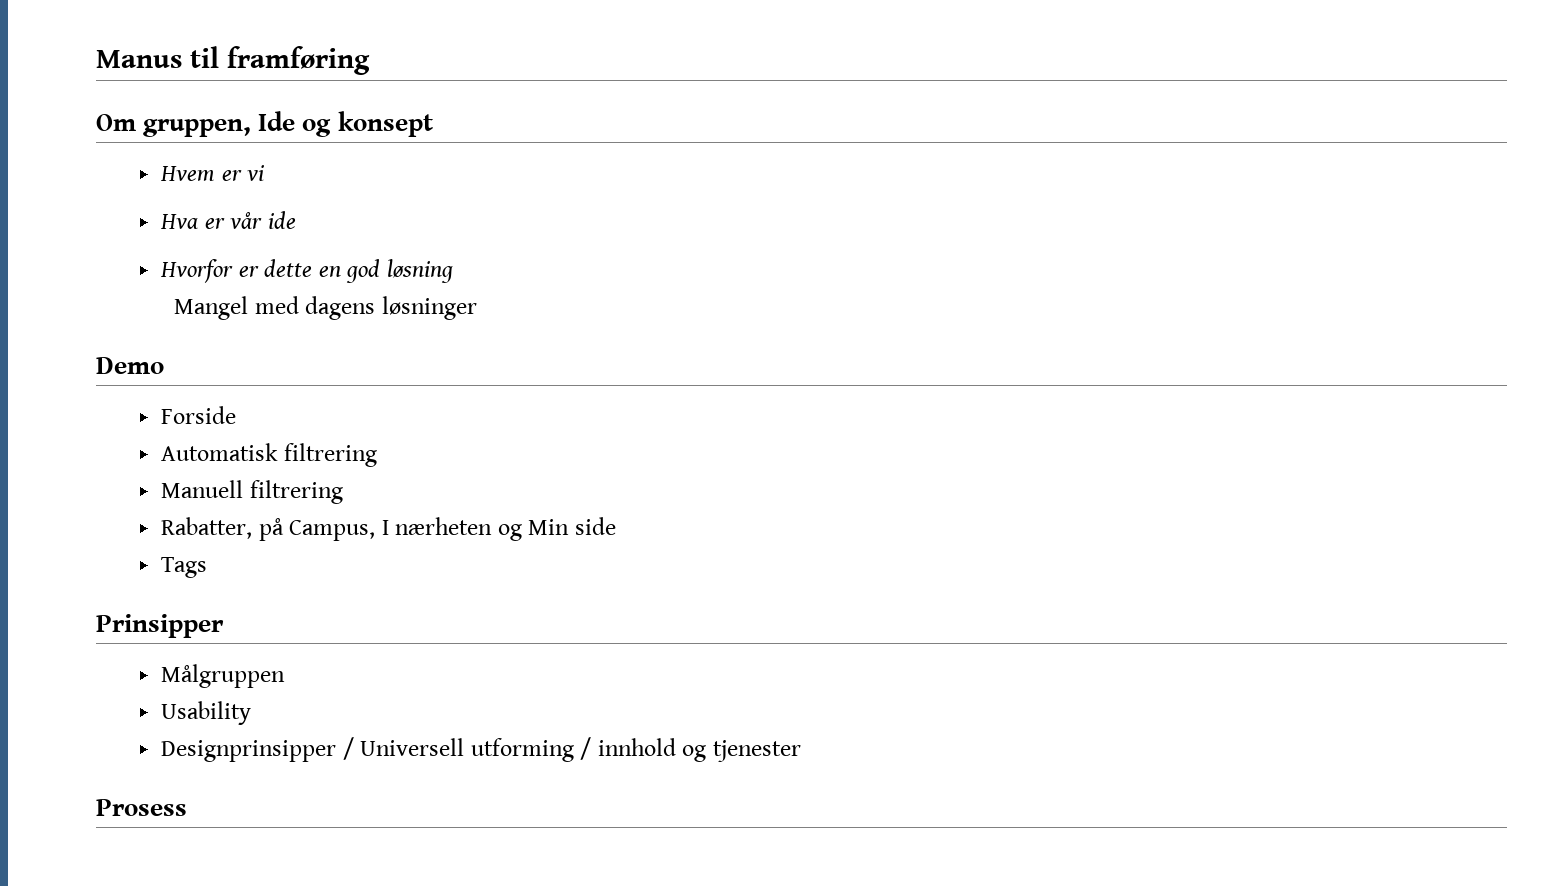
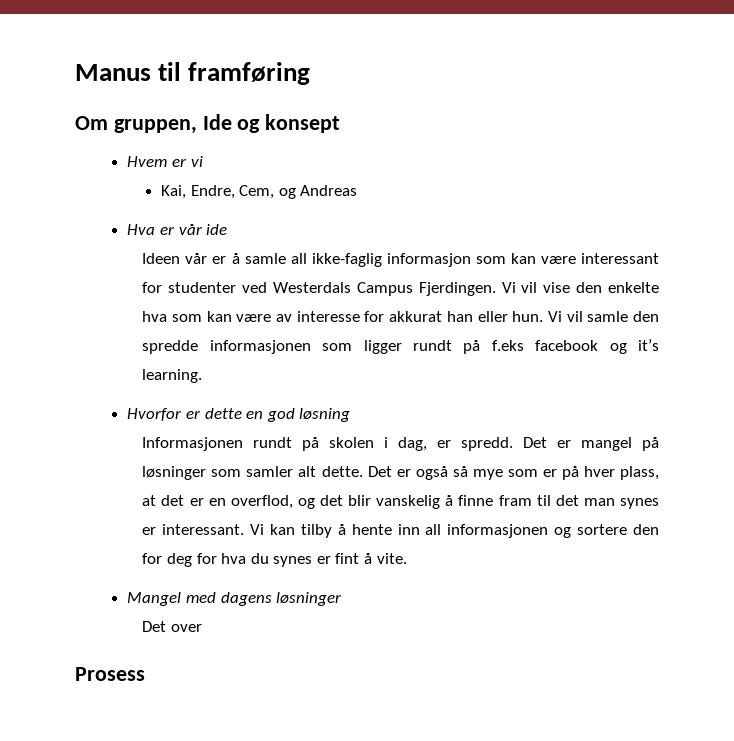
+ Kai, Endre, Cem, og Andreas
+ Ideen vår er å samle all ikke-faglig informasjon som kan være interessant for studenter ved Westerdals Campus Fjerdingen. Vi vil vise den enkelte hva som kan være av interesse for akkurat han eller hun. Vi vil samle den spredde informasjonen som ligger rundt på f.eks facebook og it’s learning.
+ Informasjonen rundt på skolen i dag, er spredd. Det er mangel på løsninger som samler alt dette. Det er også så mye som er på hver plass, at det er en overflod, og det blir vanskelig å finne fram til det man synes er interessant. Vi kan tilby å hente inn all informasjonen og sortere den for deg for hva du synes er fint å vite.
  Mangel med dagens løsninger
- Demo
- Forside
- Automatisk filtrering
- Manuell filtrering
- Rabatter, på Campus, I nærheten og Min side
- Tags
- Prinsipper
- Målgruppen
- Usability
- Designprinsipper / Universell utforming / innhold og tjenester
+ Det over

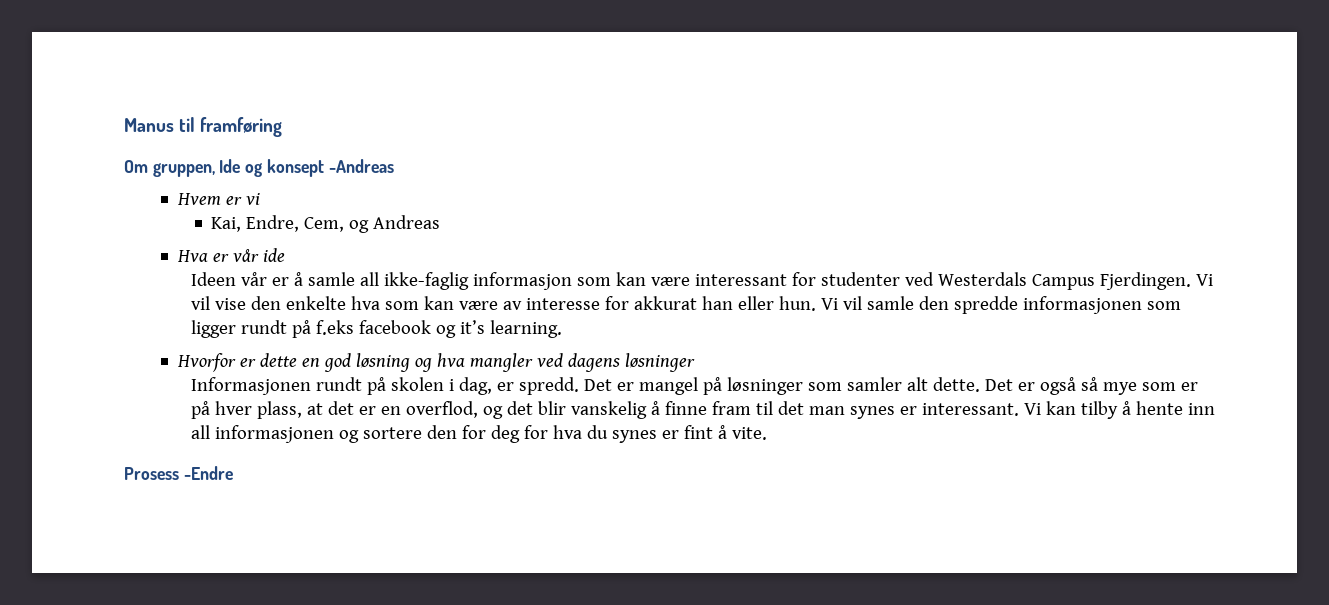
- Om gruppen, Ide og konsept
+ Om gruppen, Ide og konsept -Andreas
- Hvorfor er dette en god løsning
+ Hvorfor er dette en god løsning og hva mangler ved dagens løsninger
- Mangel med dagens løsninger
- Det over
- Prosess
+ Prosess -Endre

